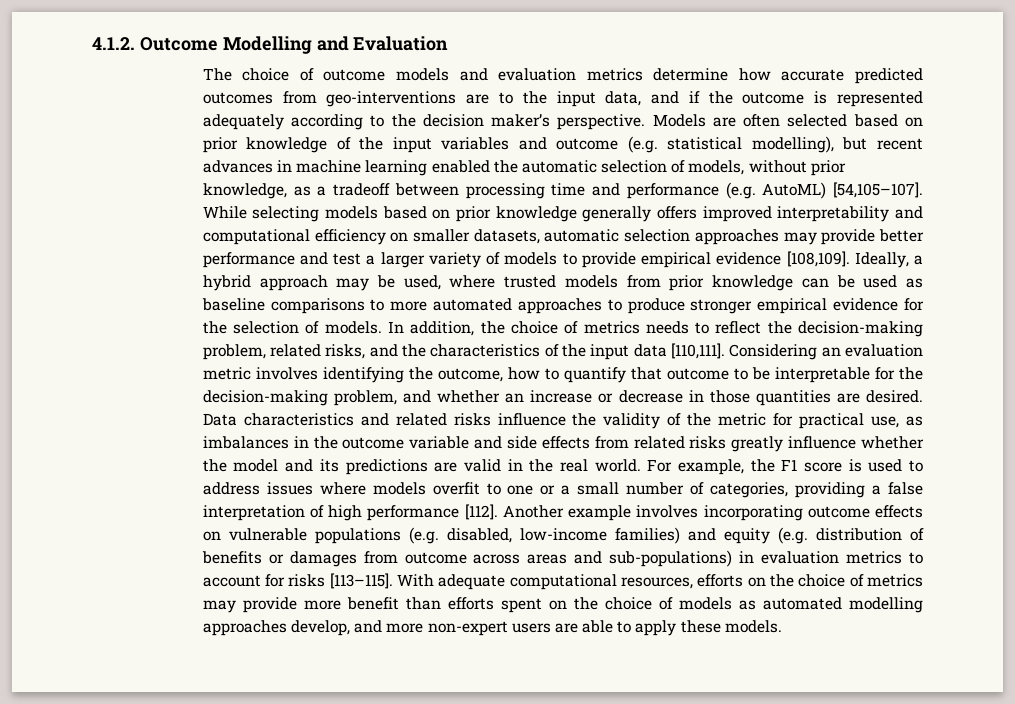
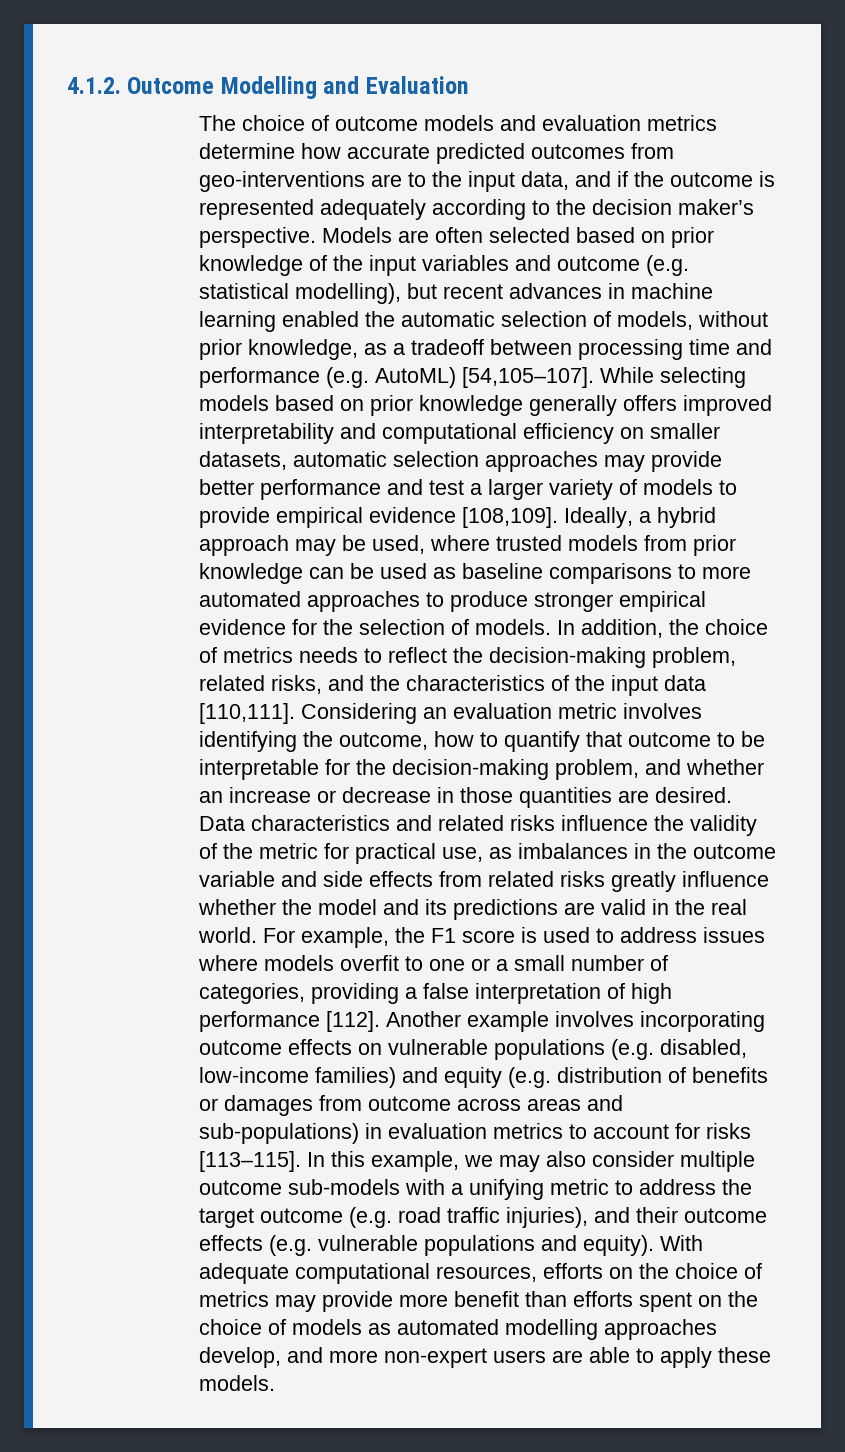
+ In this example, we may also consider multiple outcome sub-models with a unifying metric to address the target outcome (e.g. road traffic injuries), and their outcome effects (e.g. vulnerable populations and equity).

